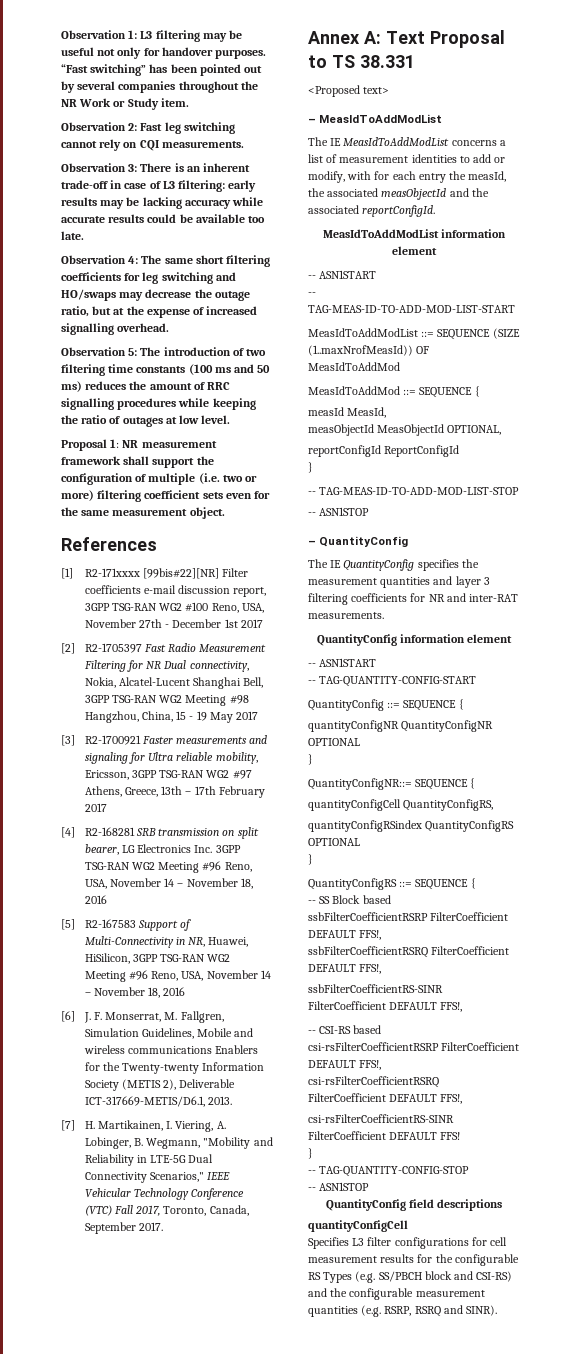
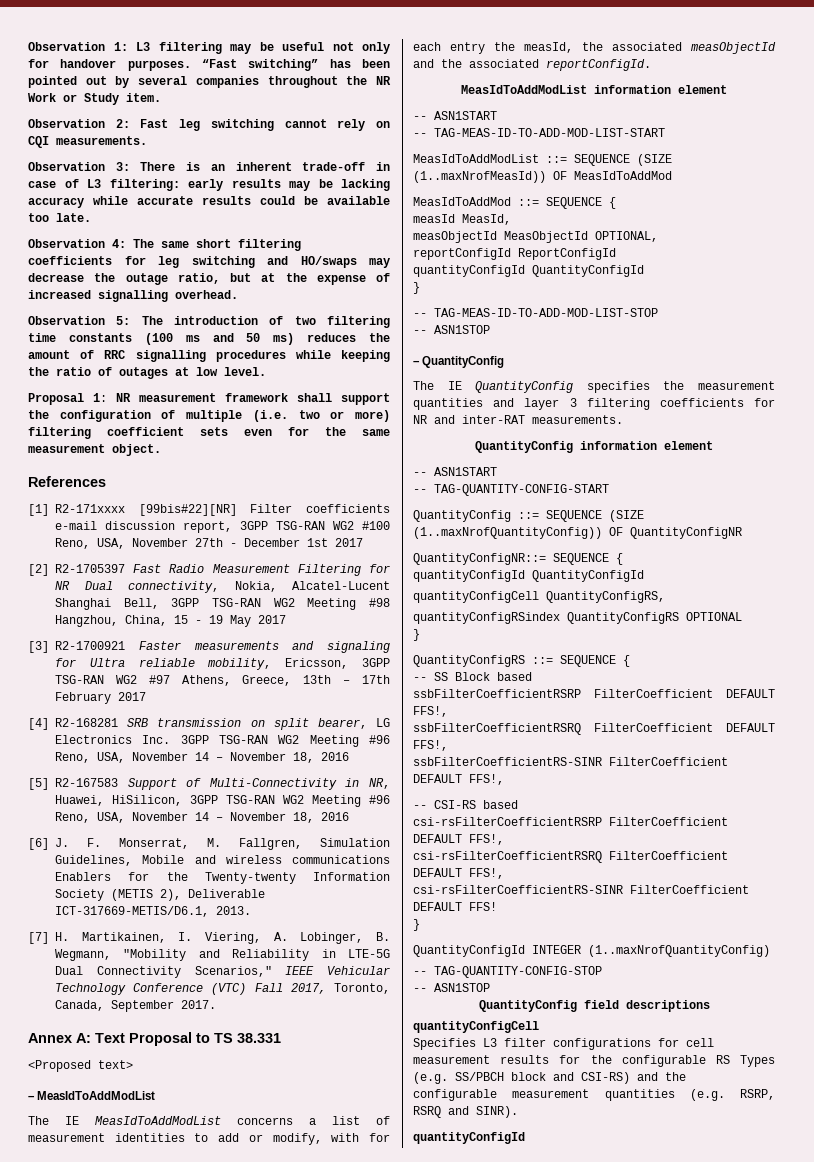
  reportConfigId ReportConfigId
+ quantityConfigId QuantityConfigId
- QuantityConfig ::= SEQUENCE {
- quantityConfigNR QuantityConfigNR OPTIONAL
- }
+ QuantityConfig ::= SEQUENCE (SIZE (1..maxNrofQuantityConfig)) OF QuantityConfigNR
  QuantityConfigNR::= SEQUENCE {
+ quantityConfigId QuantityConfigId
+ QuantityConfigId INTEGER (1..maxNrofQuantityConfig)
  Specifies L3 filter configurations for cell measurement results for the configurable RS Types (e.g. SS/PBCH block and CSI-RS) and the configurable measurement quantities (e.g. RSRP, RSRQ and SINR).
+ quantityConfigId

